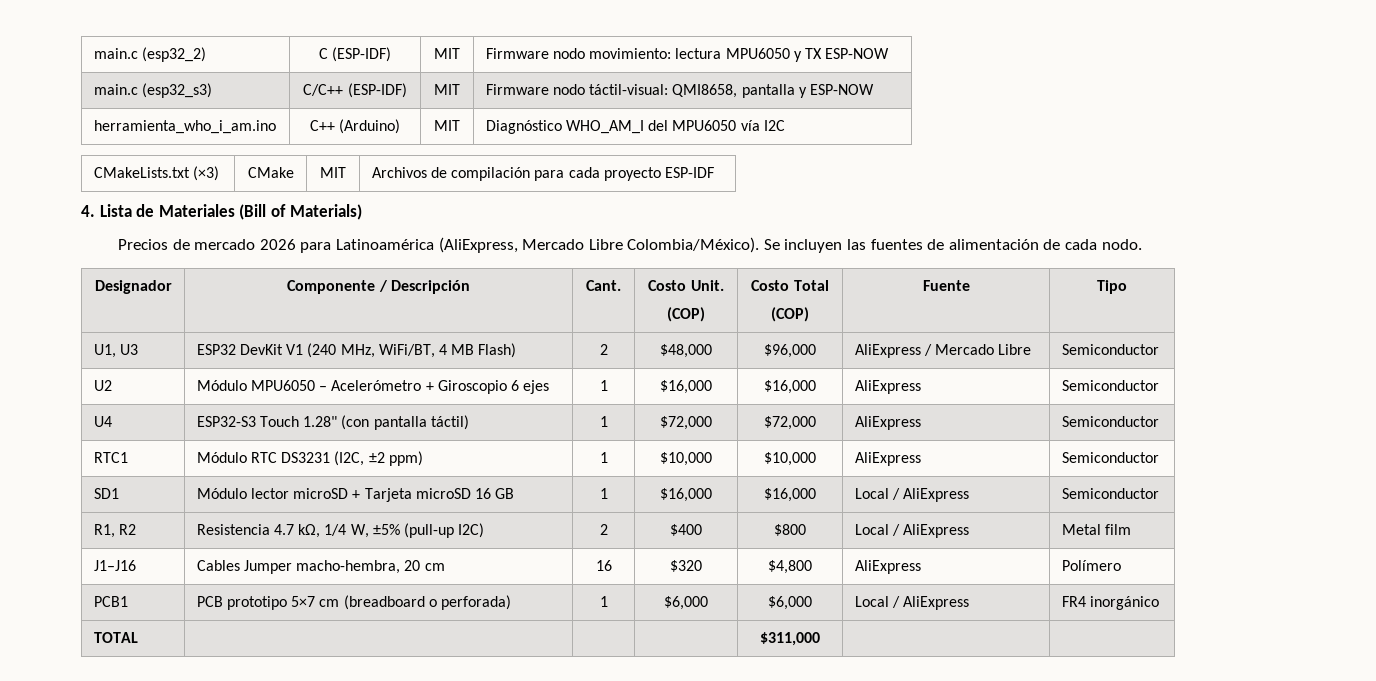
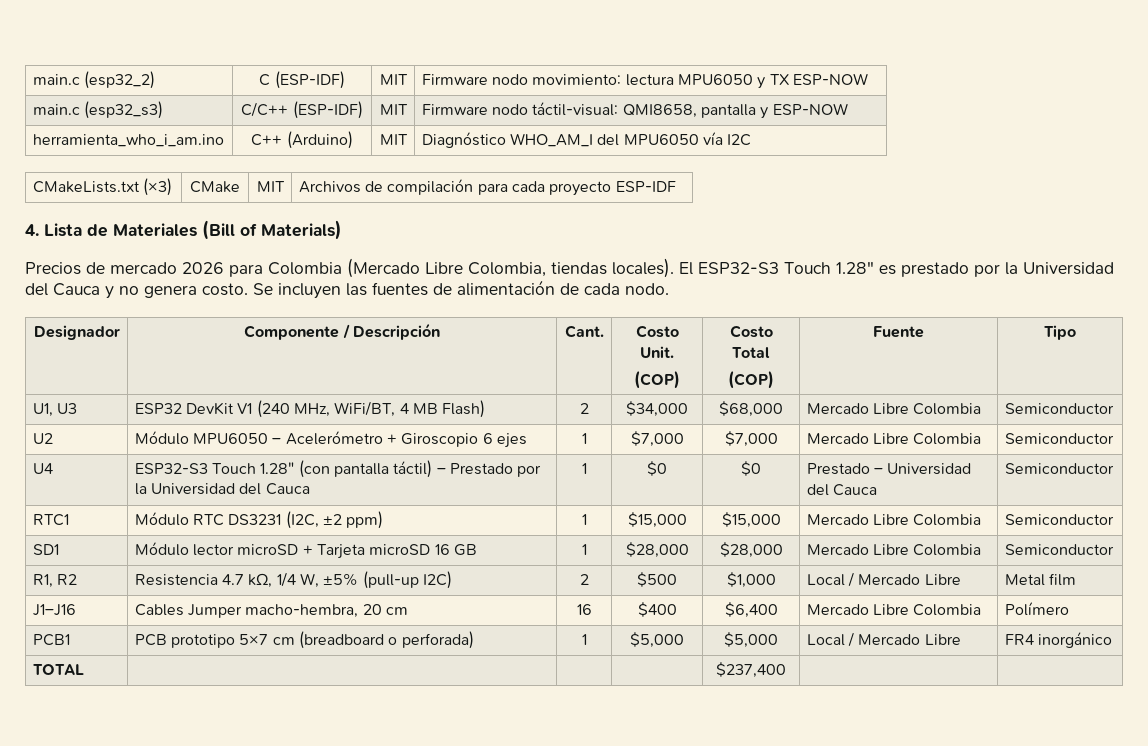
- Precios de mercado 2026 para Latinoamérica (AliExpress, Mercado Libre Colombia/México).
+ Precios de mercado 2026 para Colombia (Mercado Libre Colombia, tiendas locales). El ESP32-S3 Touch 1.28" es prestado por la Universidad del Cauca y no genera costo.
- U1, U3 | ESP32 DevKit V1 (240 MHz, WiFi/BT, 4 MB Flash) | 2 | $48,000 | $96,000 | AliExpress / Mercado Libre | Semiconductor
+ U1, U3 | ESP32 DevKit V1 (240 MHz, WiFi/BT, 4 MB Flash) | 2 | $34,000 | $68,000 | Mercado Libre Colombia | Semiconductor
- U2 | Módulo MPU6050 – Acelerómetro + Giroscopio 6 ejes | 1 | $16,000 | $16,000 | AliExpress | Semiconductor
+ U2 | Módulo MPU6050 – Acelerómetro + Giroscopio 6 ejes | 1 | $7,000 | $7,000 | Mercado Libre Colombia | Semiconductor
- U4 | ESP32-S3 Touch 1.28" (con pantalla táctil) | 1 | $72,000 | $72,000 | AliExpress | Semiconductor
+ U4 | ESP32-S3 Touch 1.28" (con pantalla táctil) – Prestado por la Universidad del Cauca | 1 | $0 | $0 | Prestado – Universidad del Cauca | Semiconductor
- RTC1 | Módulo RTC DS3231 (I2C, ±2 ppm) | 1 | $10,000 | $10,000 | AliExpress | Semiconductor
+ RTC1 | Módulo RTC DS3231 (I2C, ±2 ppm) | 1 | $15,000 | $15,000 | Mercado Libre Colombia | Semiconductor
- SD1 | Módulo lector microSD + Tarjeta microSD 16 GB | 1 | $16,000 | $16,000 | Local / AliExpress | Semiconductor
+ SD1 | Módulo lector microSD + Tarjeta microSD 16 GB | 1 | $28,000 | $28,000 | Mercado Libre Colombia | Semiconductor
- R1, R2 | Resistencia 4.7 kΩ, 1/4 W, ±5% (pull-up I2C) | 2 | $400 | $800 | Local / AliExpress | Metal film
+ R1, R2 | Resistencia 4.7 kΩ, 1/4 W, ±5% (pull-up I2C) | 2 | $500 | $1,000 | Local / Mercado Libre | Metal film
- J1–J16 | Cables Jumper macho-hembra, 20 cm | 16 | $320 | $4,800 | AliExpress | Polímero
+ J1–J16 | Cables Jumper macho-hembra, 20 cm | 16 | $400 | $6,400 | Mercado Libre Colombia | Polímero
- PCB1 | PCB prototipo 5×7 cm (breadboard o perforada) | 1 | $6,000 | $6,000 | Local / AliExpress | FR4 inorgánico
+ PCB1 | PCB prototipo 5×7 cm (breadboard o perforada) | 1 | $5,000 | $5,000 | Local / Mercado Libre | FR4 inorgánico
- TOTAL | | | | $311,000 | |
+ TOTAL | | | | $237,400 | |

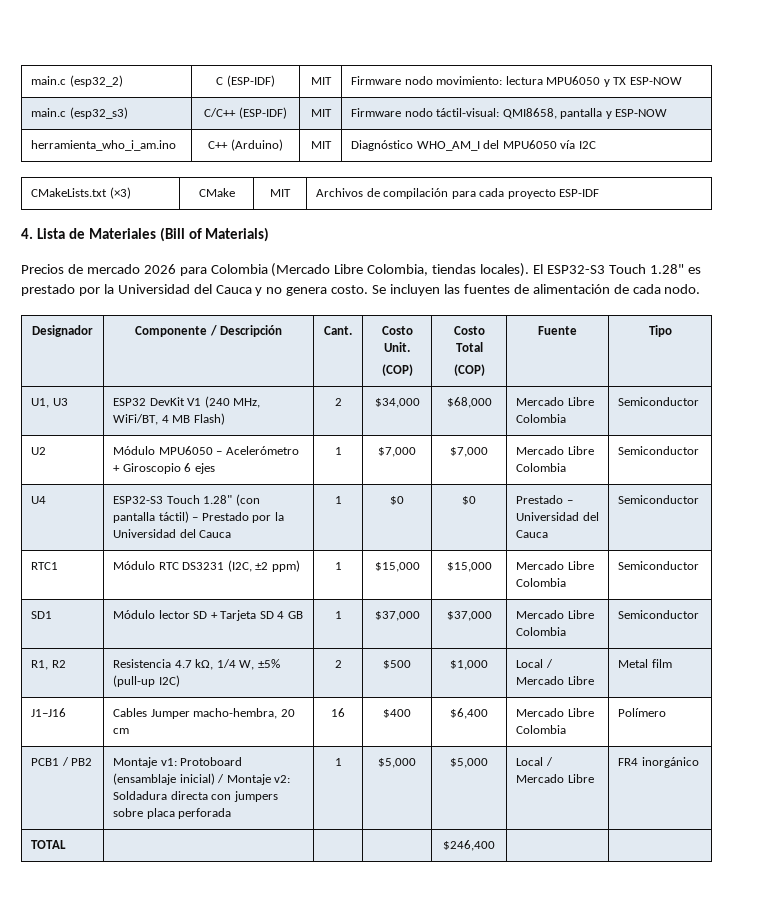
- SD1 | Módulo lector microSD + Tarjeta microSD 16 GB | 1 | $28,000 | $28,000 | Mercado Libre Colombia | Semiconductor
+ SD1 | Módulo lector SD + Tarjeta SD 4 GB | 1 | $37,000 | $37,000 | Mercado Libre Colombia | Semiconductor
- PCB1 | PCB prototipo 5×7 cm (breadboard o perforada) | 1 | $5,000 | $5,000 | Local / Mercado Libre | FR4 inorgánico
+ PCB1 / PB2 | Montaje v1: Protoboard (ensamblaje inicial) / Montaje v2: Soldadura directa con jumpers sobre placa perforada | 1 | $5,000 | $5,000 | Local / Mercado Libre | FR4 inorgánico
- TOTAL | | | | $237,400 | |
+ TOTAL | | | | $246,400 | |

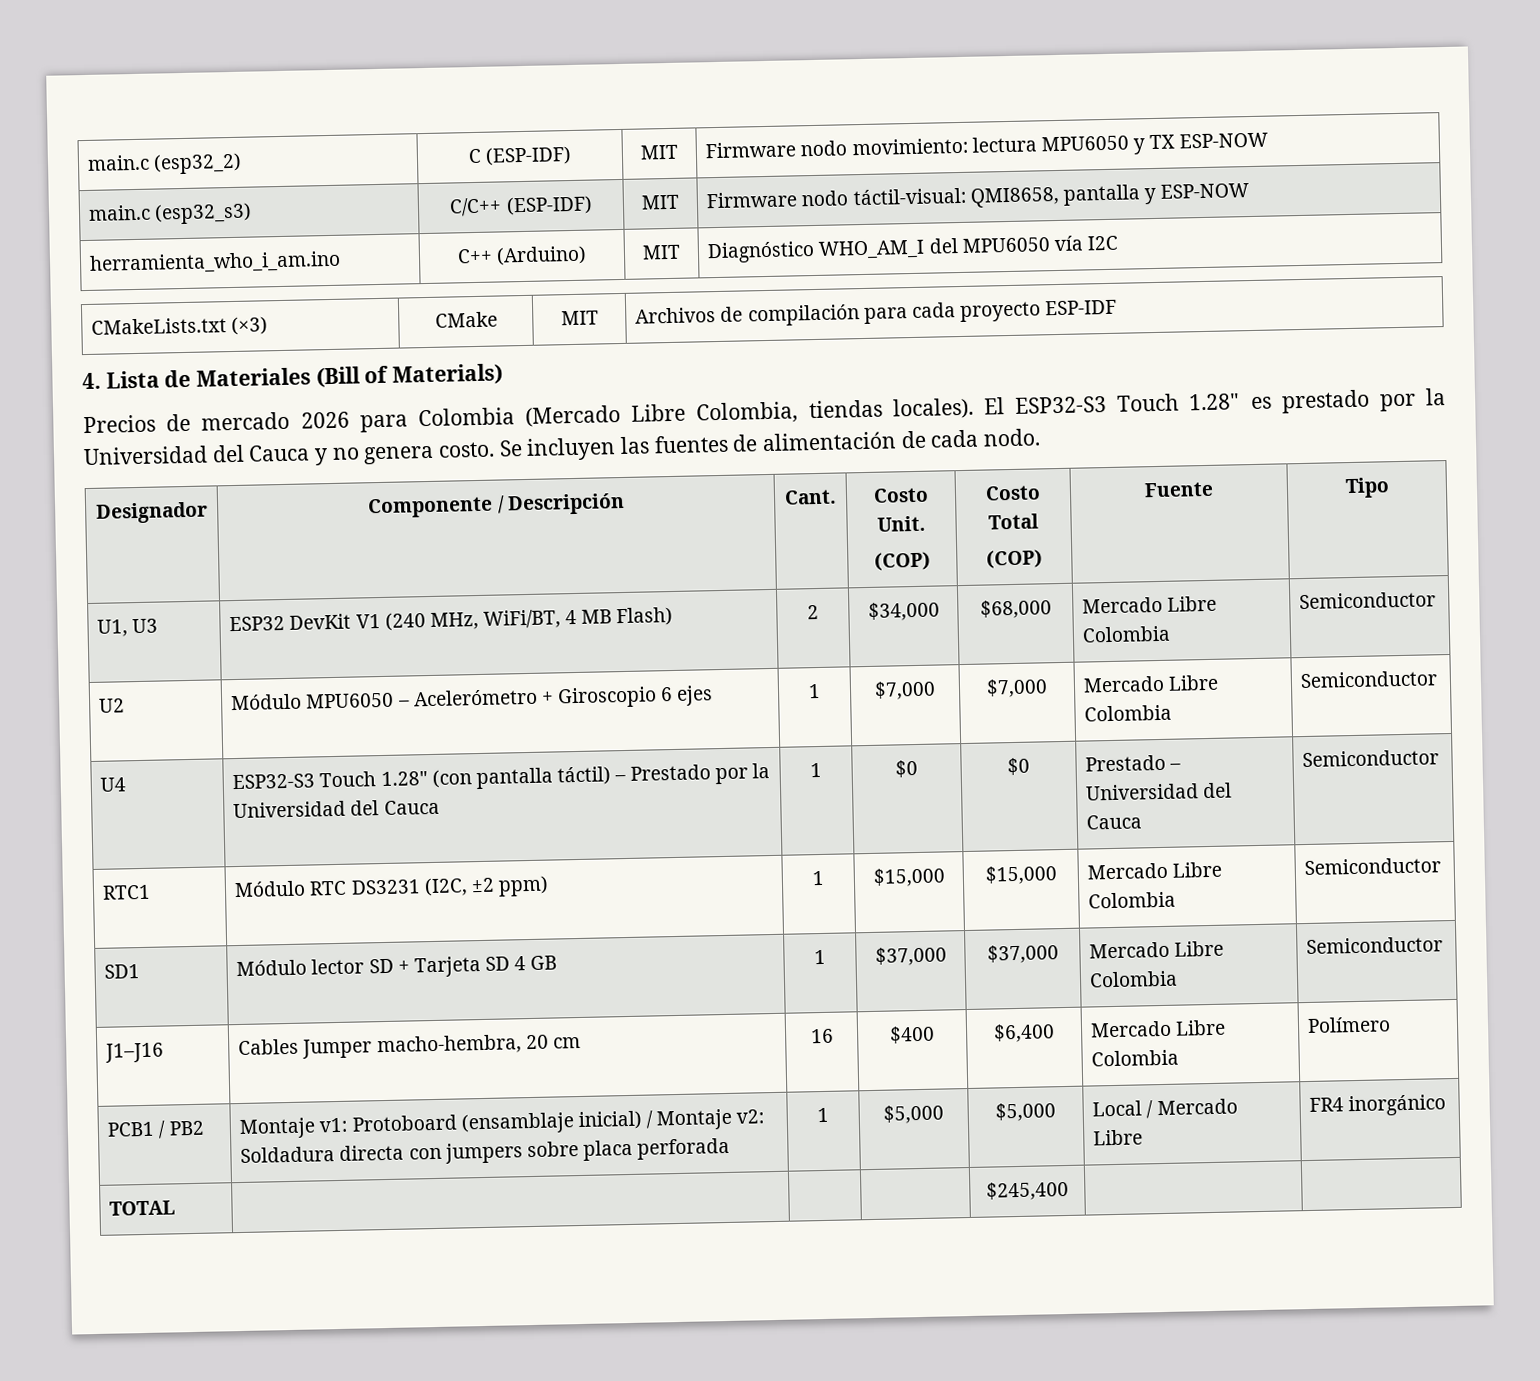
- R1, R2 | Resistencia 4.7 kΩ, 1/4 W, ±5% (pull-up I2C) | 2 | $500 | $1,000 | Local / Mercado Libre | Metal film
- TOTAL | | | | $246,400 | |
+ TOTAL | | | | $245,400 | |

